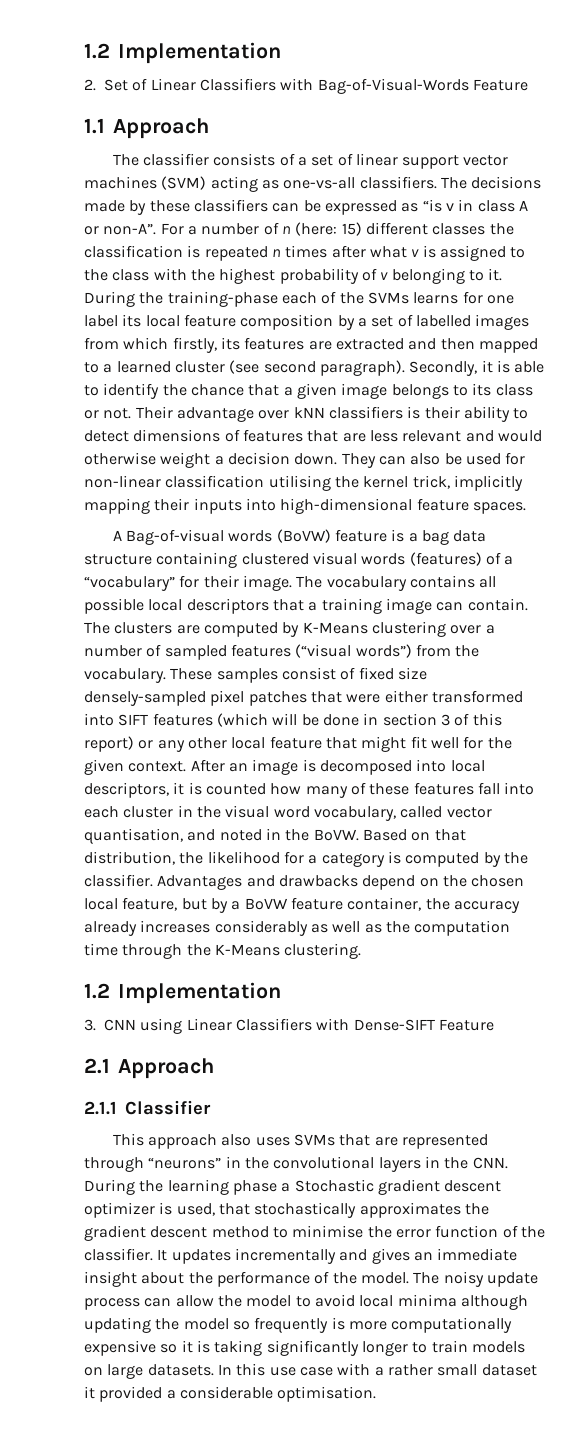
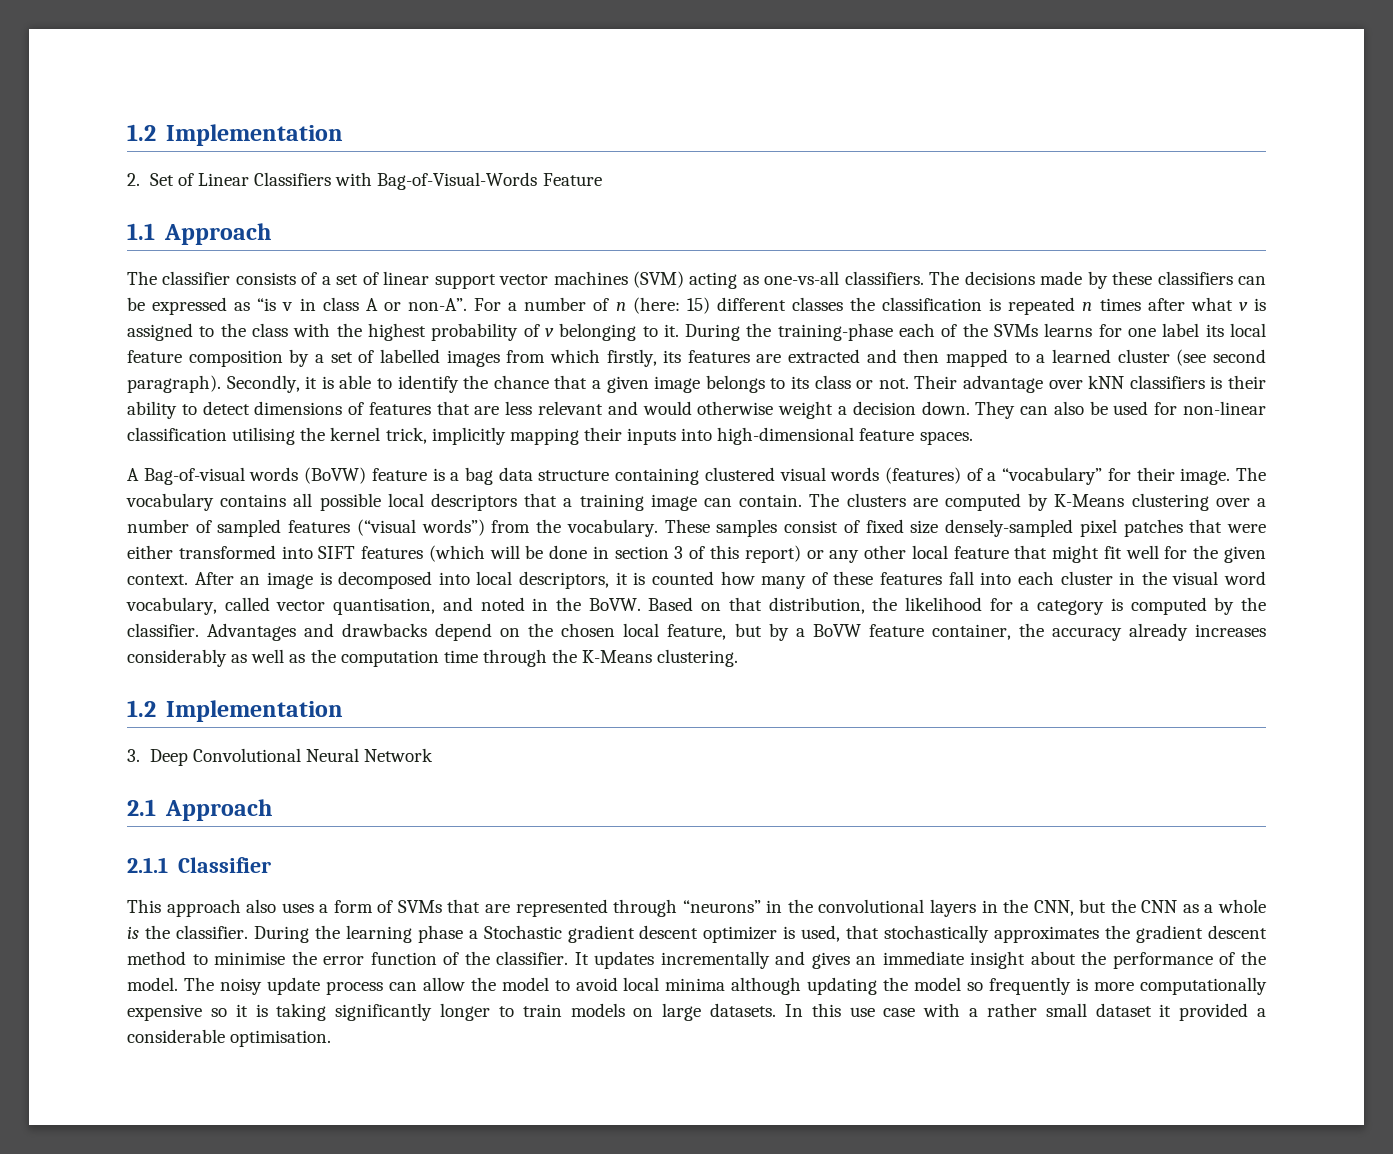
- 3. CNN using Linear Classifiers with Dense-SIFT Feature
+ 3. Deep Convolutional Neural Network
- This approach also uses SVMs that are represented through “neurons” in the convolutional layers in the CNN. During the learning phase a Stochastic gradient descent optimizer is used, that stochastically approximates the gradient descent method to minimise the error function of the classifier.
+ This approach also uses a form of SVMs that are represented through “neurons” in the convolutional layers in the CNN, but the CNN as a whole is the classifier. During the learning phase a Stochastic gradient descent optimizer is used, that stochastically approximates the gradient descent method to minimise the error function of the classifier.

